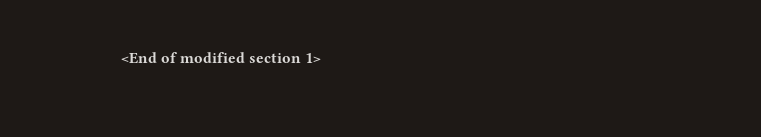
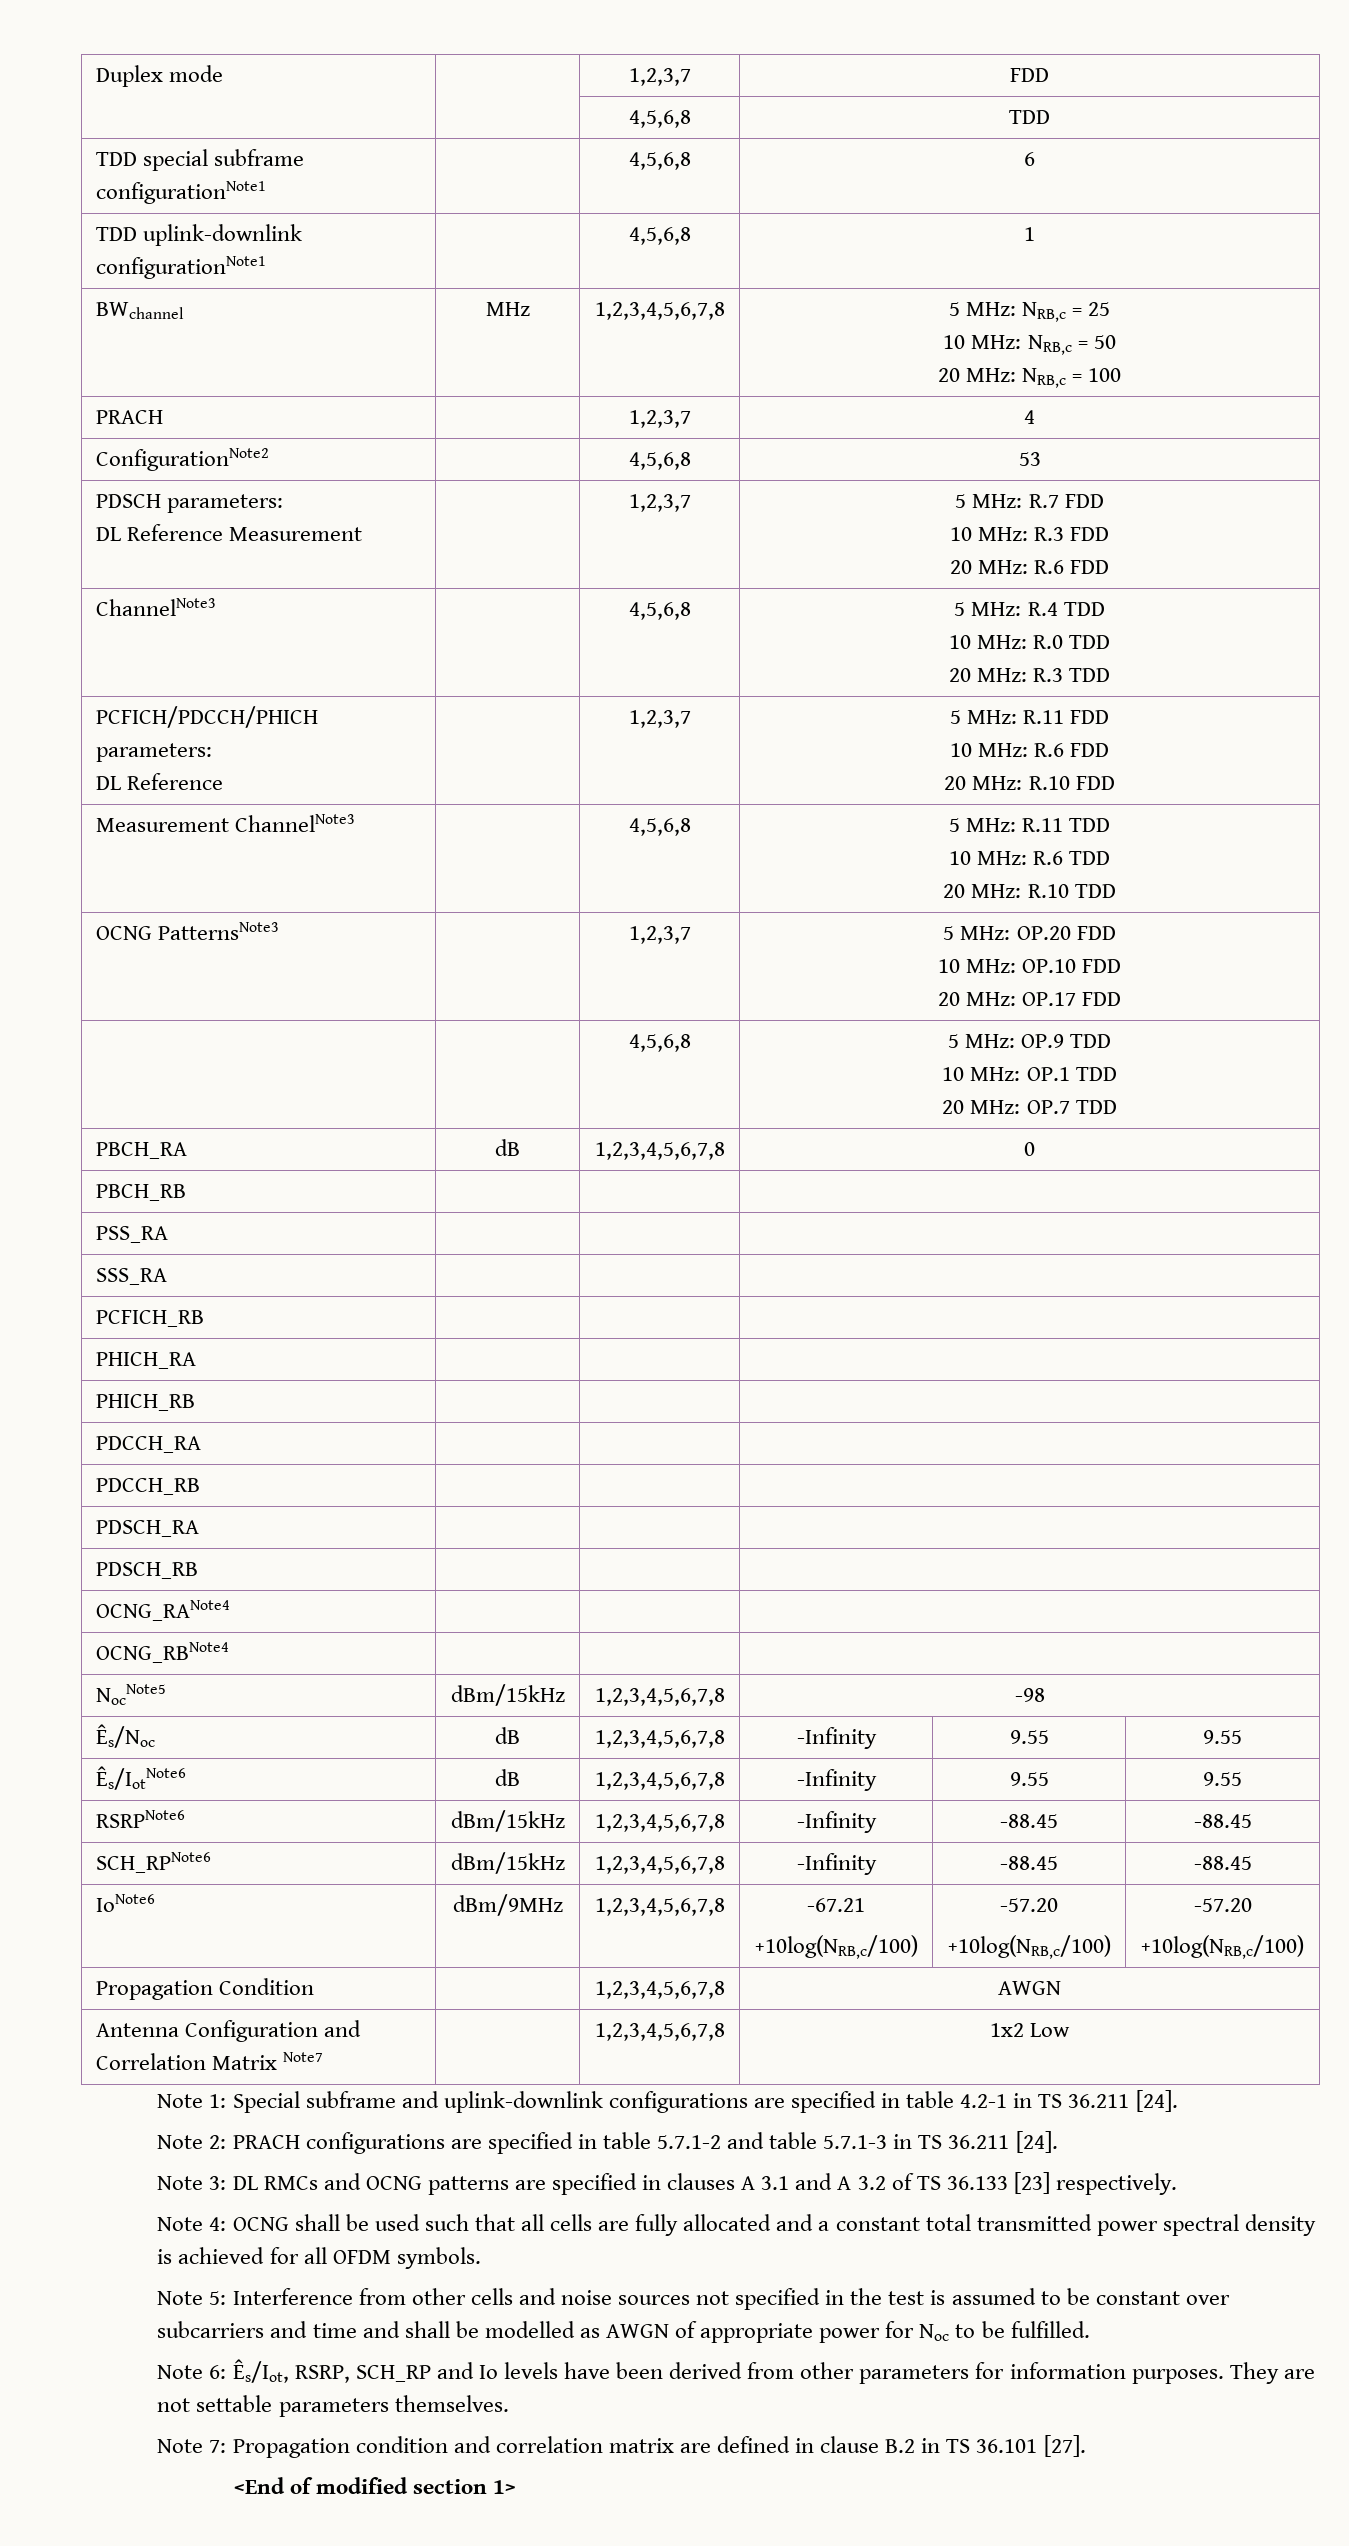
+ Duplex mode | | 1,2,3,7 | FDD
+ | | 4,5,6,8 | TDD
+ TDD special subframe configurationNote1 | | 4,5,6,8 | 6
+ TDD uplink-downlink configurationNote1 | | 4,5,6,8 | 1
+ BWchannel | MHz | 1,2,3,4,5,6,7,8 | 5 MHz: NRB,c = 25
+ 10 MHz: NRB,c = 50
+ 20 MHz: NRB,c = 100
+ PRACH | | 1,2,3,7 | 4
+ ConfigurationNote2 | | 4,5,6,8 | 53
+ PDSCH parameters:
+ DL Reference Measurement | | 1,2,3,7 | 5 MHz: R.7 FDD
+ 10 MHz: R.3 FDD
+ 20 MHz: R.6 FDD
+ ChannelNote3 | | 4,5,6,8 | 5 MHz: R.4 TDD
+ 10 MHz: R.0 TDD
+ 20 MHz: R.3 TDD
+ PCFICH/PDCCH/PHICH parameters:
+ DL Reference | | 1,2,3,7 | 5 MHz: R.11 FDD
+ 10 MHz: R.6 FDD
+ 20 MHz: R.10 FDD
+ Measurement ChannelNote3 | | 4,5,6,8 | 5 MHz: R.11 TDD
+ 10 MHz: R.6 TDD
+ 20 MHz: R.10 TDD
+ OCNG PatternsNote3 | | 1,2,3,7 | 5 MHz: OP.20 FDD
+ 10 MHz: OP.10 FDD
+ 20 MHz: OP.17 FDD
+ | | 4,5,6,8 | 5 MHz: OP.9 TDD
+ 10 MHz: OP.1 TDD
+ 20 MHz: OP.7 TDD
+ PBCH_RA | dB | 1,2,3,4,5,6,7,8 | 0
+ PBCH_RB | | |
+ PSS_RA | | |
+ SSS_RA | | |
+ PCFICH_RB | | |
+ PHICH_RA | | |
+ PHICH_RB | | |
+ PDCCH_RA | | |
+ PDCCH_RB | | |
+ PDSCH_RA | | |
+ PDSCH_RB | | |
+ OCNG_RANote4 | | |
+ OCNG_RBNote4 | | |
+ NocNote5 | dBm/15kHz | 1,2,3,4,5,6,7,8 | -98
+ Ês/Noc | dB | 1,2,3,4,5,6,7,8 | -Infinity | 9.55 | 9.55
+ Ês/IotNote6 | dB | 1,2,3,4,5,6,7,8 | -Infinity | 9.55 | 9.55
+ RSRPNote6 | dBm/15kHz | 1,2,3,4,5,6,7,8 | -Infinity | -88.45 | -88.45
+ SCH_RPNote6 | dBm/15kHz | 1,2,3,4,5,6,7,8 | -Infinity | -88.45 | -88.45
+ IoNote6 | dBm/9MHz | 1,2,3,4,5,6,7,8 | -67.21
+ +10log(NRB,c/100) | -57.20
+ +10log(NRB,c/100) | -57.20
+ +10log(NRB,c/100)
+ Propagation Condition | | 1,2,3,4,5,6,7,8 | AWGN
+ Antenna Configuration and Correlation Matrix Note7 | | 1,2,3,4,5,6,7,8 | 1x2 Low
+ Note 1: Special subframe and uplink-downlink configurations are specified in table 4.2-1 in TS 36.211 [24].
+ Note 2: PRACH configurations are specified in table 5.7.1-2 and table 5.7.1-3 in TS 36.211 [24].
+ Note 3: DL RMCs and OCNG patterns are specified in clauses A 3.1 and A 3.2 of TS 36.133 [23] respectively.
+ Note 4: OCNG shall be used such that all cells are fully allocated and a constant total transmitted power spectral density is achieved for all OFDM symbols.
+ Note 5: Interference from other cells and noise sources not specified in the test is assumed to be constant over subcarriers and time and shall be modelled as AWGN of appropriate power for Noc to be fulfilled.
+ Note 6: Ês/Iot, RSRP, SCH_RP and Io levels have been derived from other parameters for information purposes. They are not settable parameters themselves.
+ Note 7: Propagation condition and correlation matrix are defined in clause B.2 in TS 36.101 [27].

